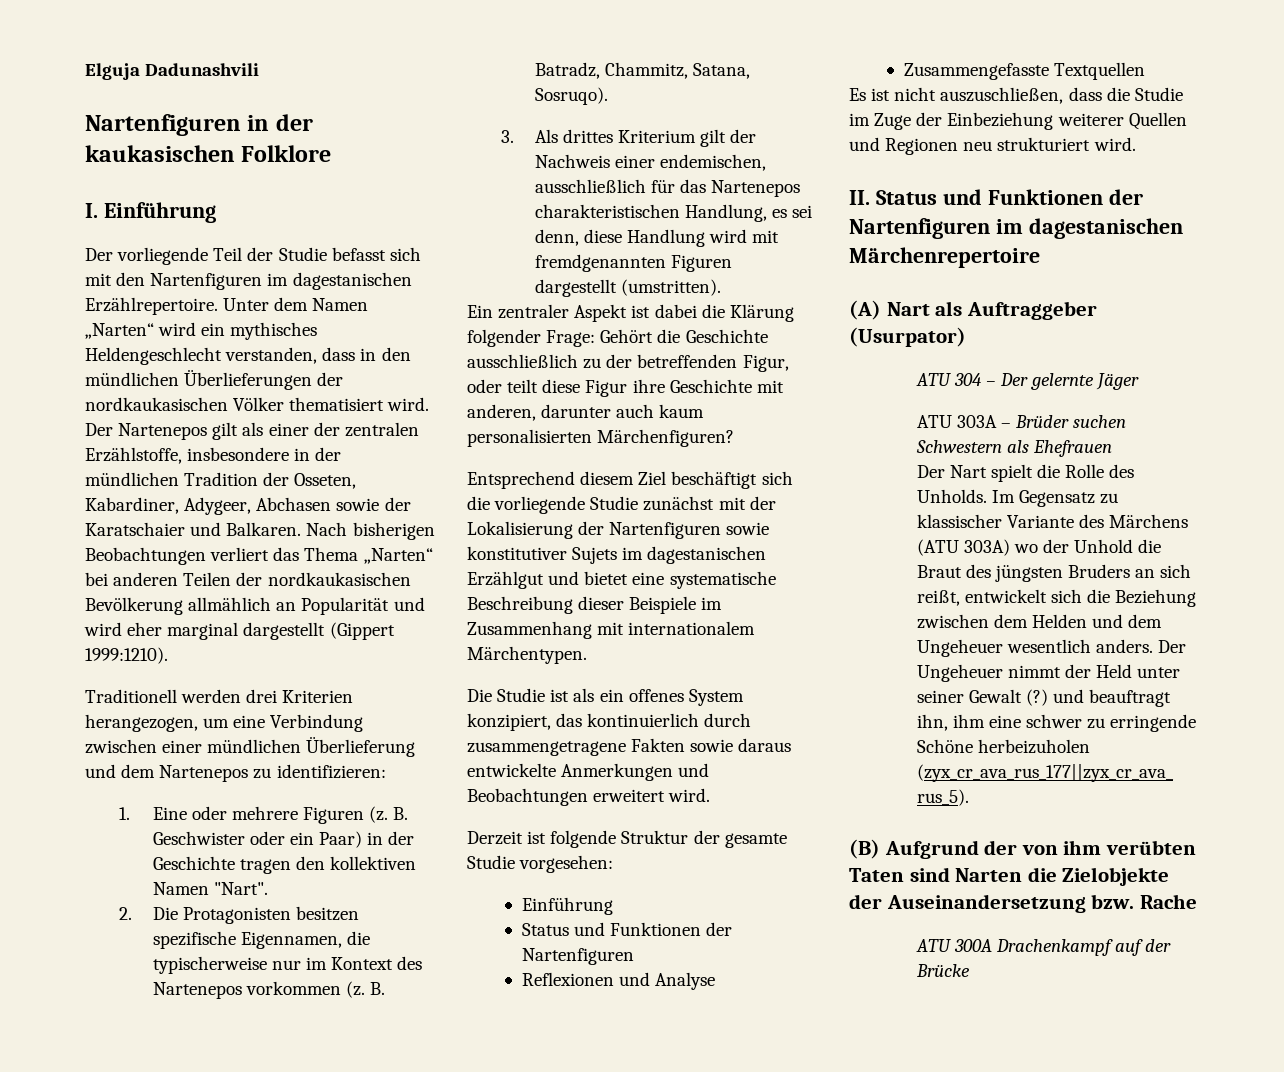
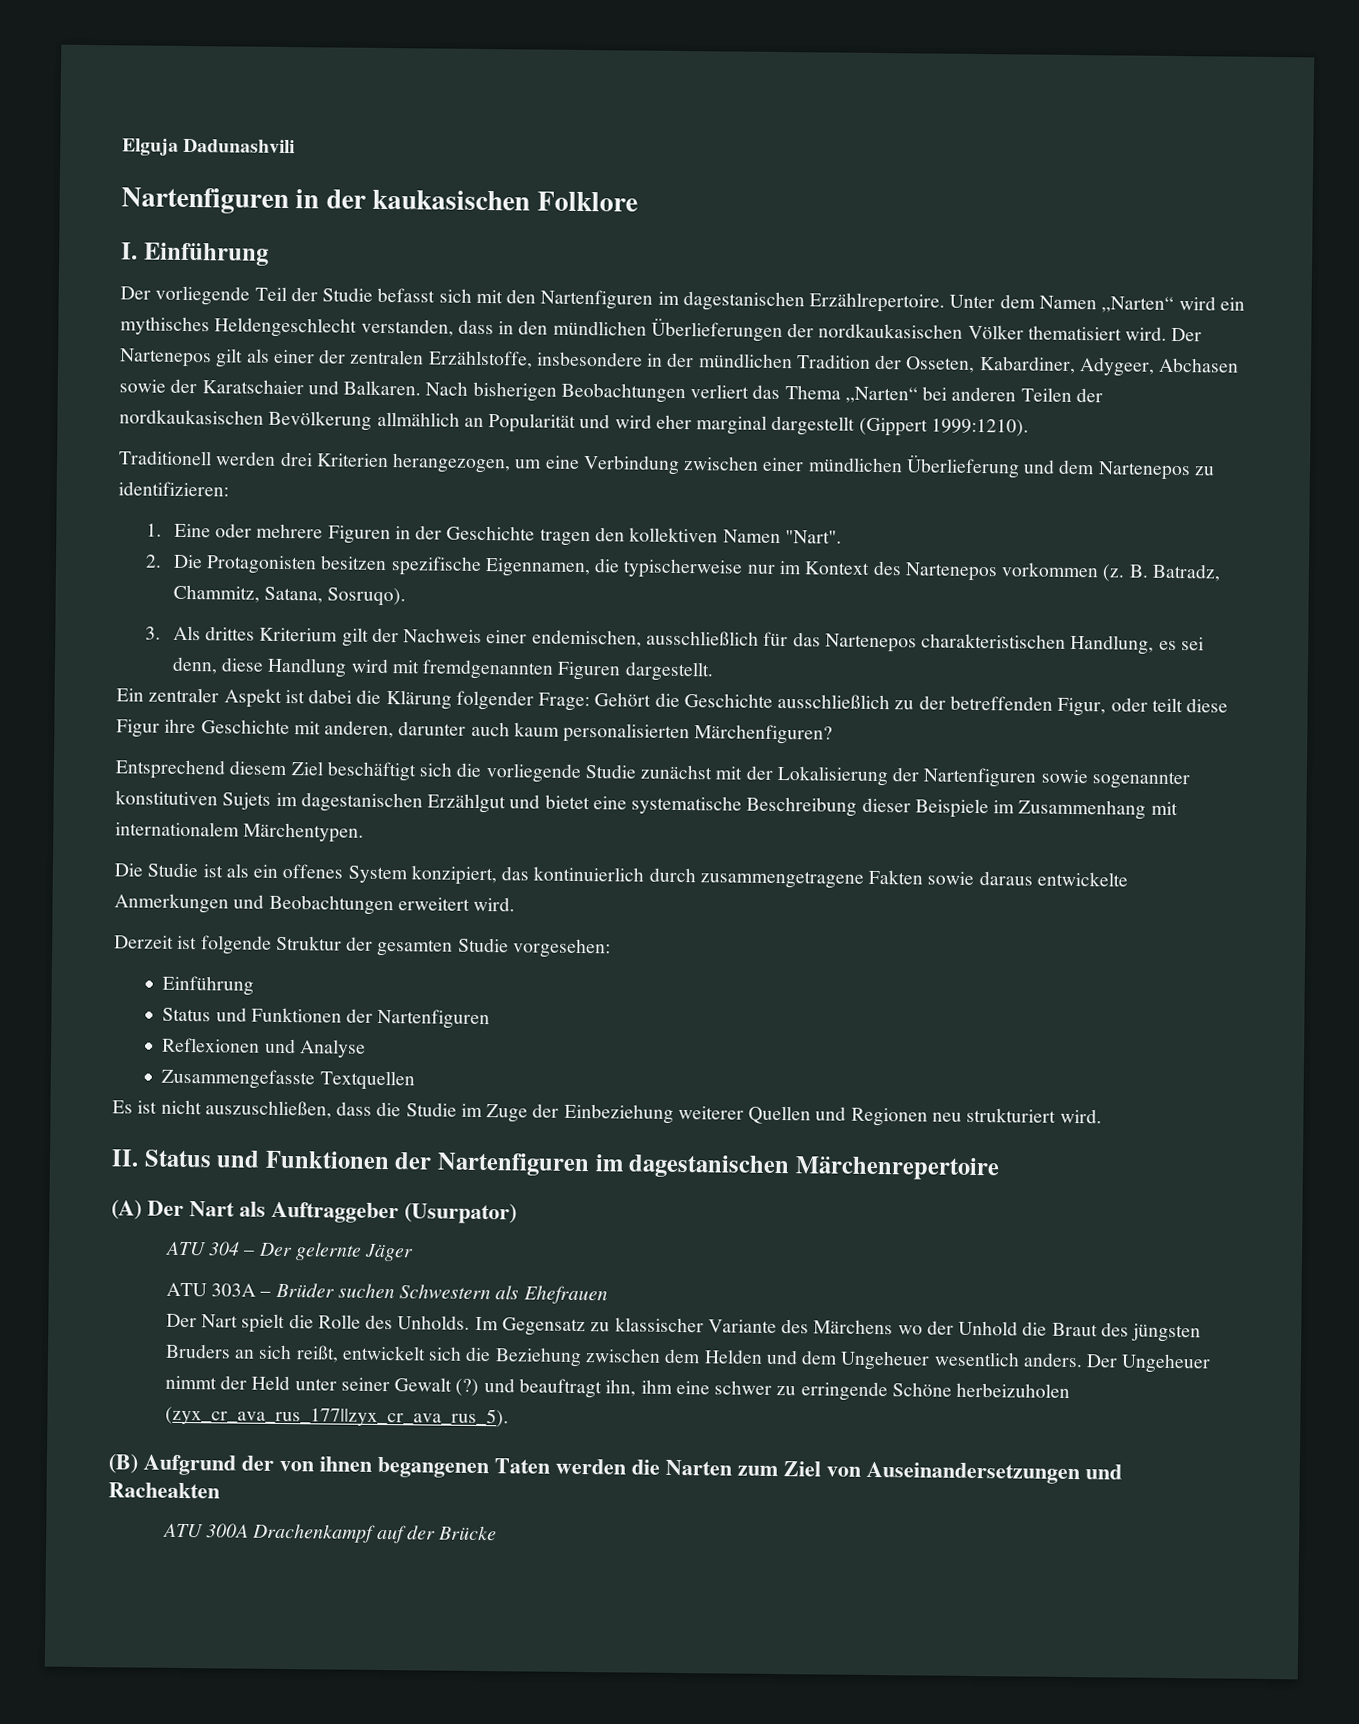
- 1. Eine oder mehrere Figuren (z. B. Geschwister oder ein Paar) in der Geschichte tragen den kollektiven Namen "Nart".
+ 1. Eine oder mehrere Figuren in der Geschichte tragen den kollektiven Namen "Nart".
- 3. Als drittes Kriterium gilt der Nachweis einer endemischen, ausschließlich für das Nartenepos charakteristischen Handlung, es sei denn, diese Handlung wird mit fremdgenannten Figuren dargestellt (umstritten).
+ 3. Als drittes Kriterium gilt der Nachweis einer endemischen, ausschließlich für das Nartenepos charakteristischen Handlung, es sei denn, diese Handlung wird mit fremdgenannten Figuren dargestellt.
- Entsprechend diesem Ziel beschäftigt sich die vorliegende Studie zunächst mit der Lokalisierung der Nartenfiguren sowie konstitutiver Sujets im dagestanischen Erzählgut und bietet eine systematische Beschreibung dieser Beispiele im Zusammenhang mit internationalem Märchentypen.
+ Entsprechend diesem Ziel beschäftigt sich die vorliegende Studie zunächst mit der Lokalisierung der Nartenfiguren sowie sogenannter konstitutiven Sujets im dagestanischen Erzählgut und bietet eine systematische Beschreibung dieser Beispiele im Zusammenhang mit internationalem Märchentypen.
- Derzeit ist folgende Struktur der gesamte Studie vorgesehen:
+ Derzeit ist folgende Struktur der gesamten Studie vorgesehen:
- (A) Nart als Auftraggeber (Usurpator)
+ (A) Der Nart als Auftraggeber (Usurpator)
- Im Gegensatz zu klassischer Variante des Märchens (ATU 303A) wo der Unhold die Braut des jüngsten Bruders an sich reißt, entwickelt sich die Beziehung zwischen dem Helden und dem Ungeheuer wesentlich anders.
+ Im Gegensatz zu klassischer Variante des Märchens wo der Unhold die Braut des jüngsten Bruders an sich reißt, entwickelt sich die Beziehung zwischen dem Helden und dem Ungeheuer wesentlich anders.
- (B) Aufgrund der von ihm verübten Taten sind Narten die Zielobjekte der Auseinandersetzung bzw. Rache
+ (B) Aufgrund der von ihnen begangenen Taten werden die Narten zum Ziel von Auseinandersetzungen und Racheakten

